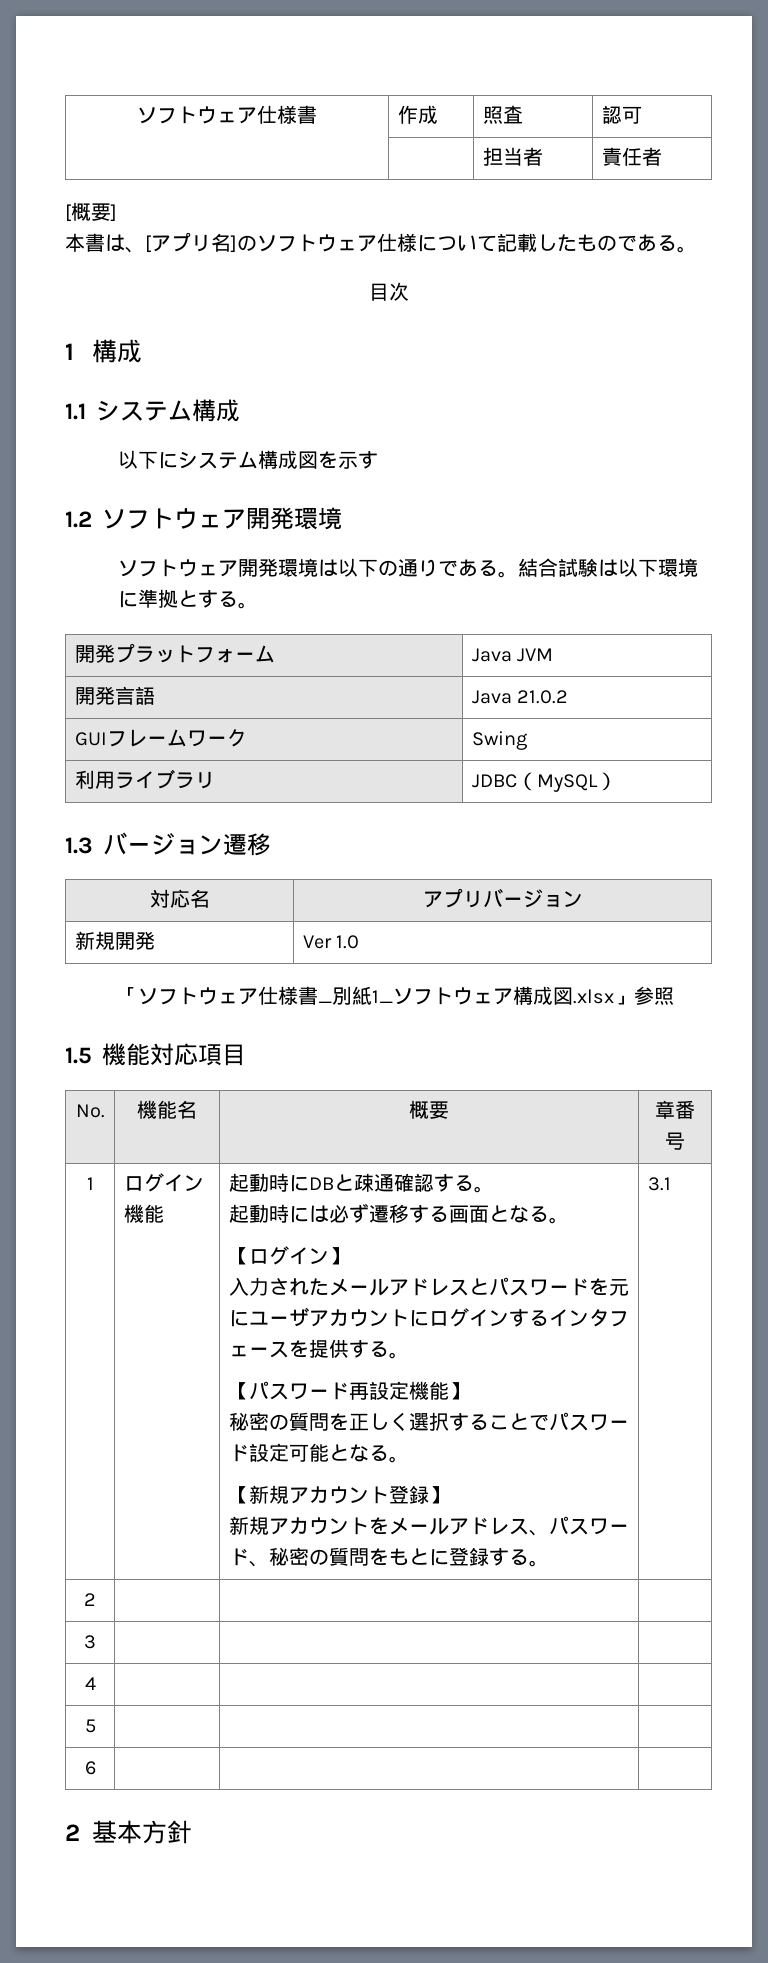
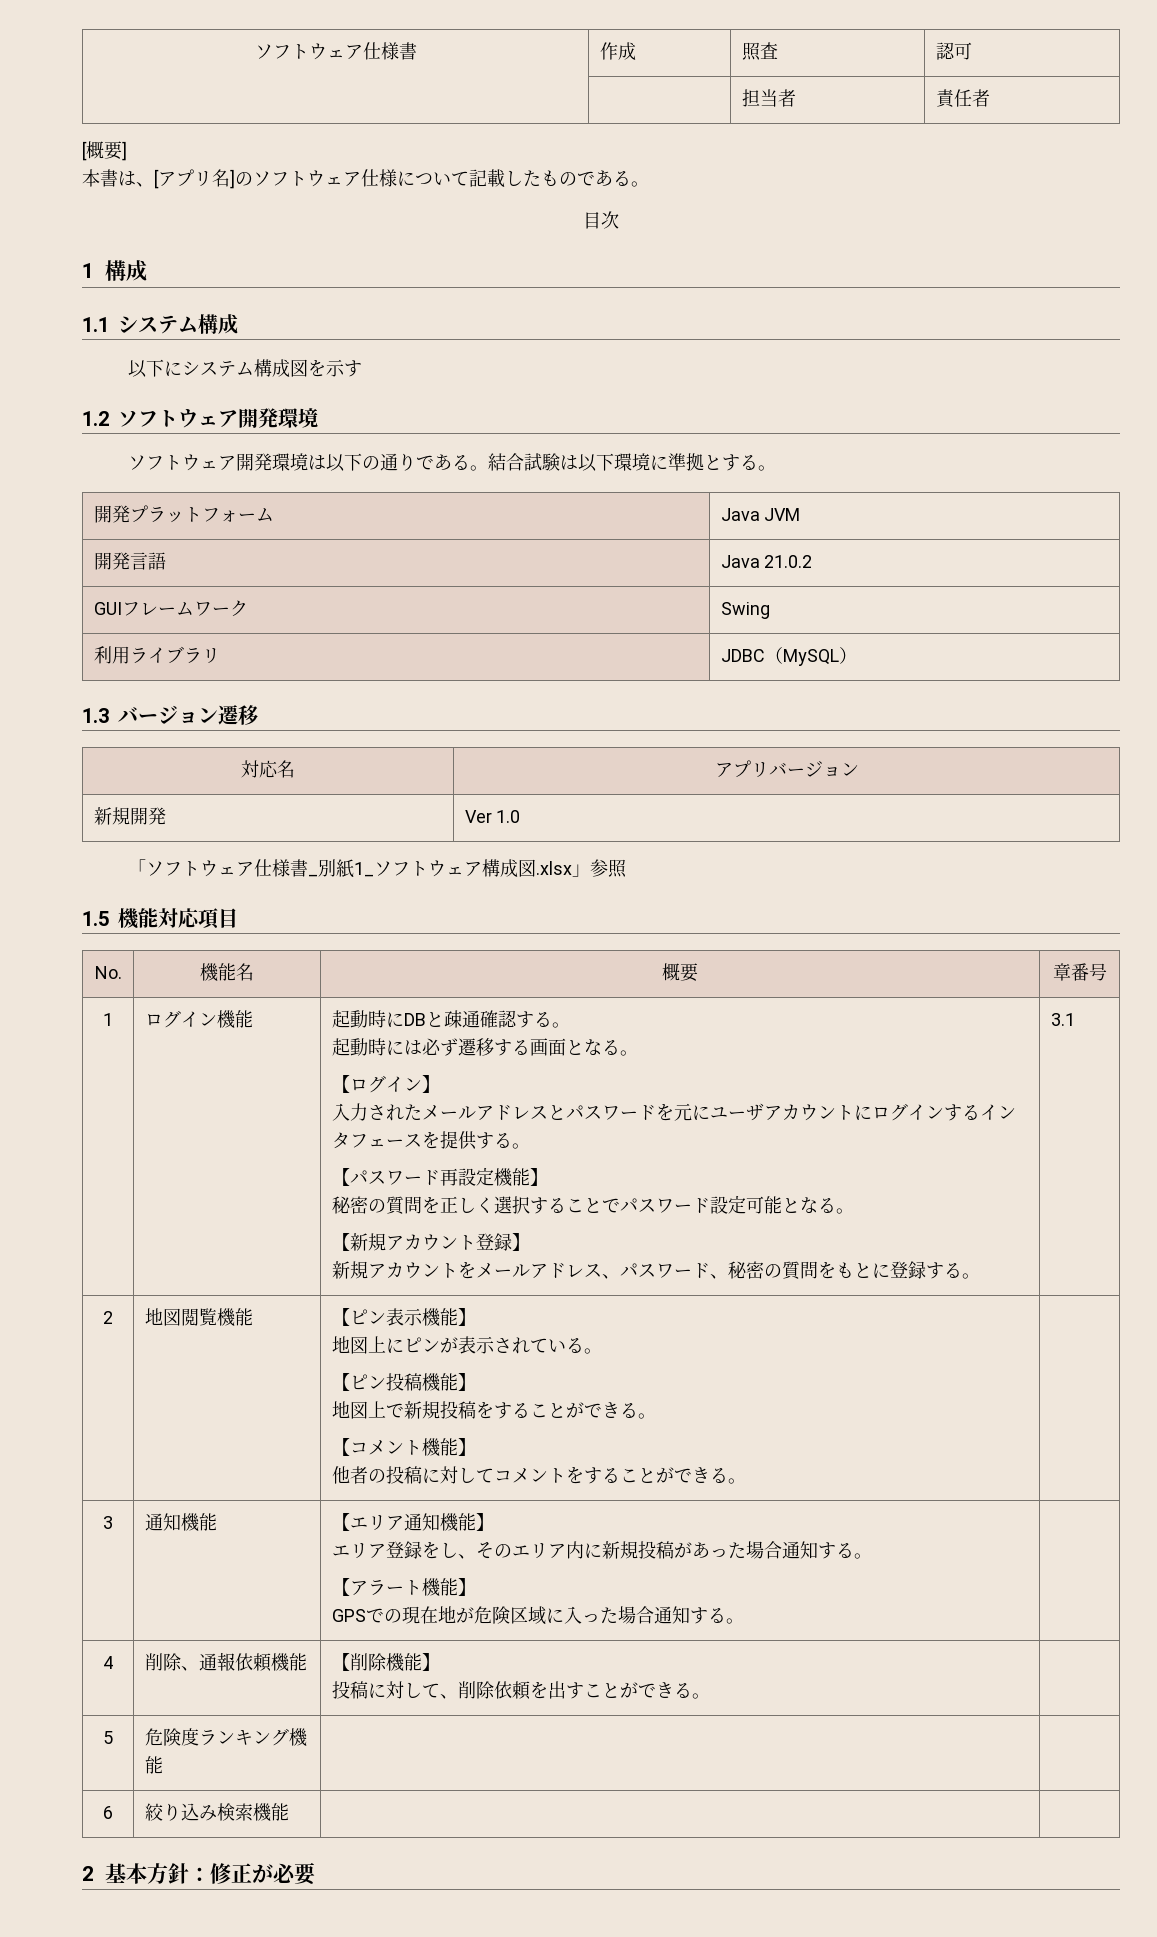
- 3 | | |
- 4 | | |
- 5 | | |
- 6 | | |
+ 地図閲覧機能 | 【ピン表示機能】
+ 地図上にピンが表示されている。
+ 【ピン投稿機能】
+ 地図上で新規投稿をすることができる。
+ 【コメント機能】
+ 他者の投稿に対してコメントをすることができる。 |
+ 3 | 通知機能 | 【エリア通知機能】
+ エリア登録をし、そのエリア内に新規投稿があった場合通知する。
+ 【アラート機能】
+ GPSでの現在地が危険区域に入った場合通知する。 |
+ 4 | 削除、通報依頼機能 | 【削除機能】
+ 投稿に対して、削除依頼を出すことができる。 |
+ 5 | 危険度ランキング機能 | |
+ 6 | 絞り込み検索機能 | |
- 2基本方針
+ 2基本方針：修正が必要

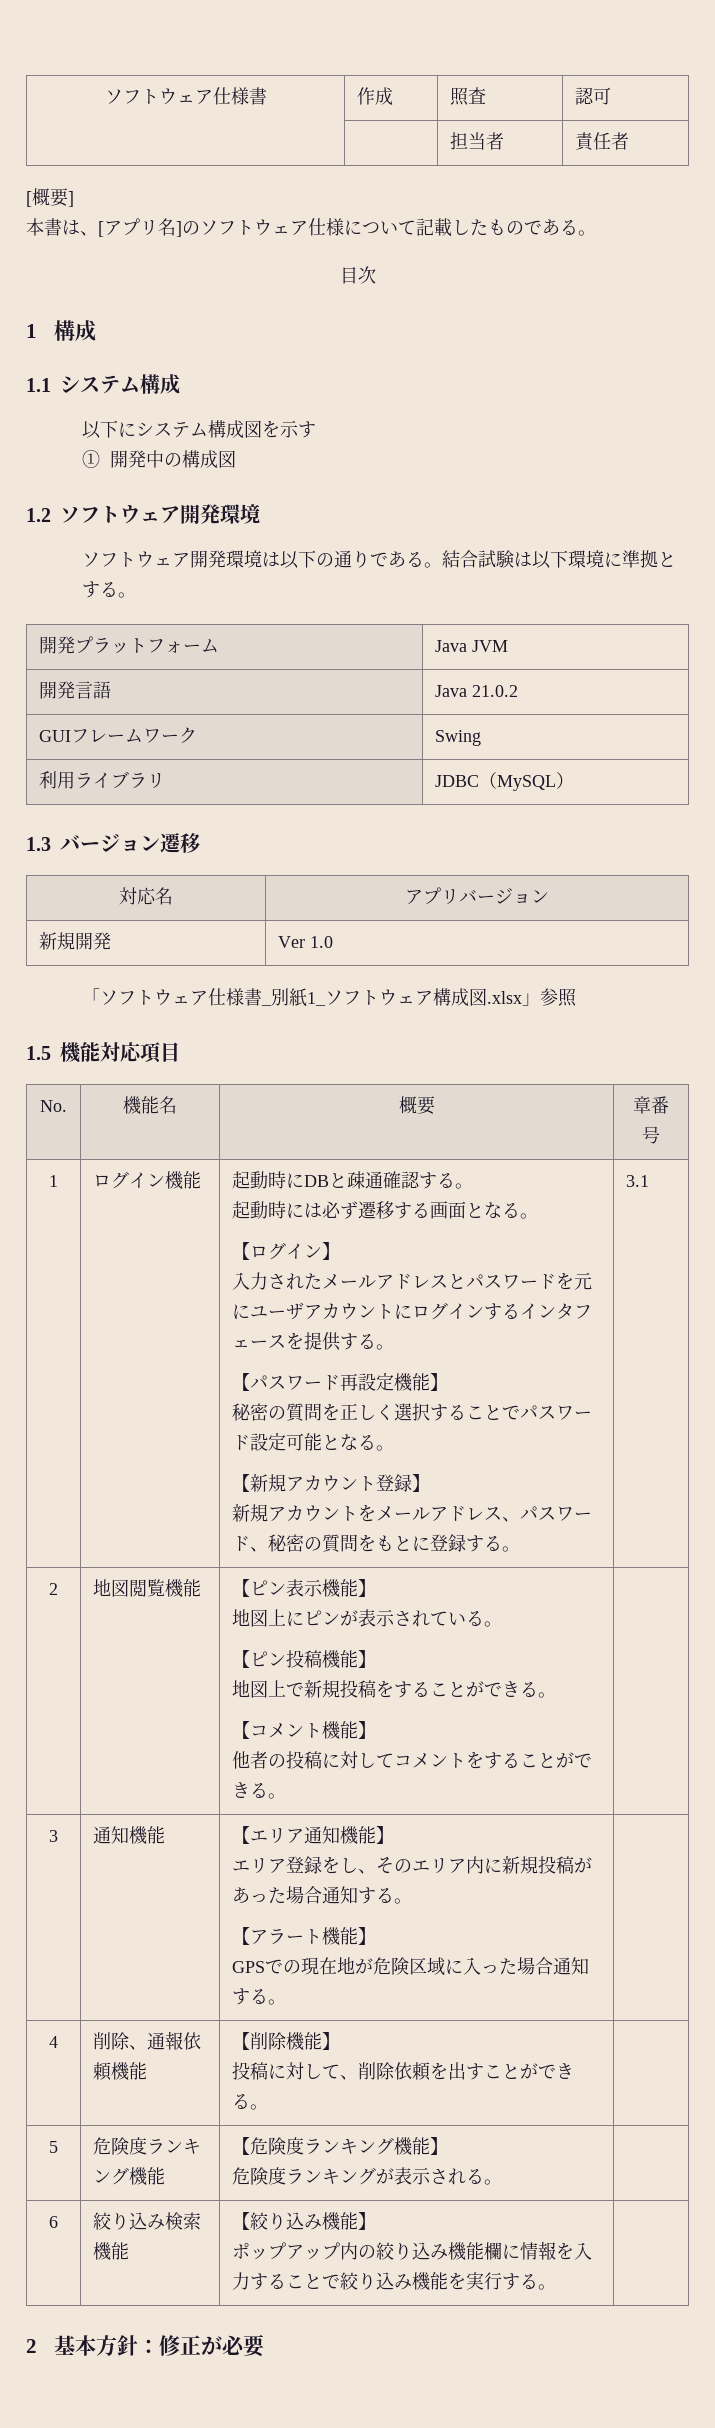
+ ①開発中の構成図
- 5 | 危険度ランキング機能 | |
+ 5 | 危険度ランキング機能 | 【危険度ランキング機能】
+ 危険度ランキングが表示される。 |
- 6 | 絞り込み検索機能 | |
+ 6 | 絞り込み検索機能 | 【絞り込み機能】
+ ポップアップ内の絞り込み機能欄に情報を入力することで絞り込み機能を実行する。 |

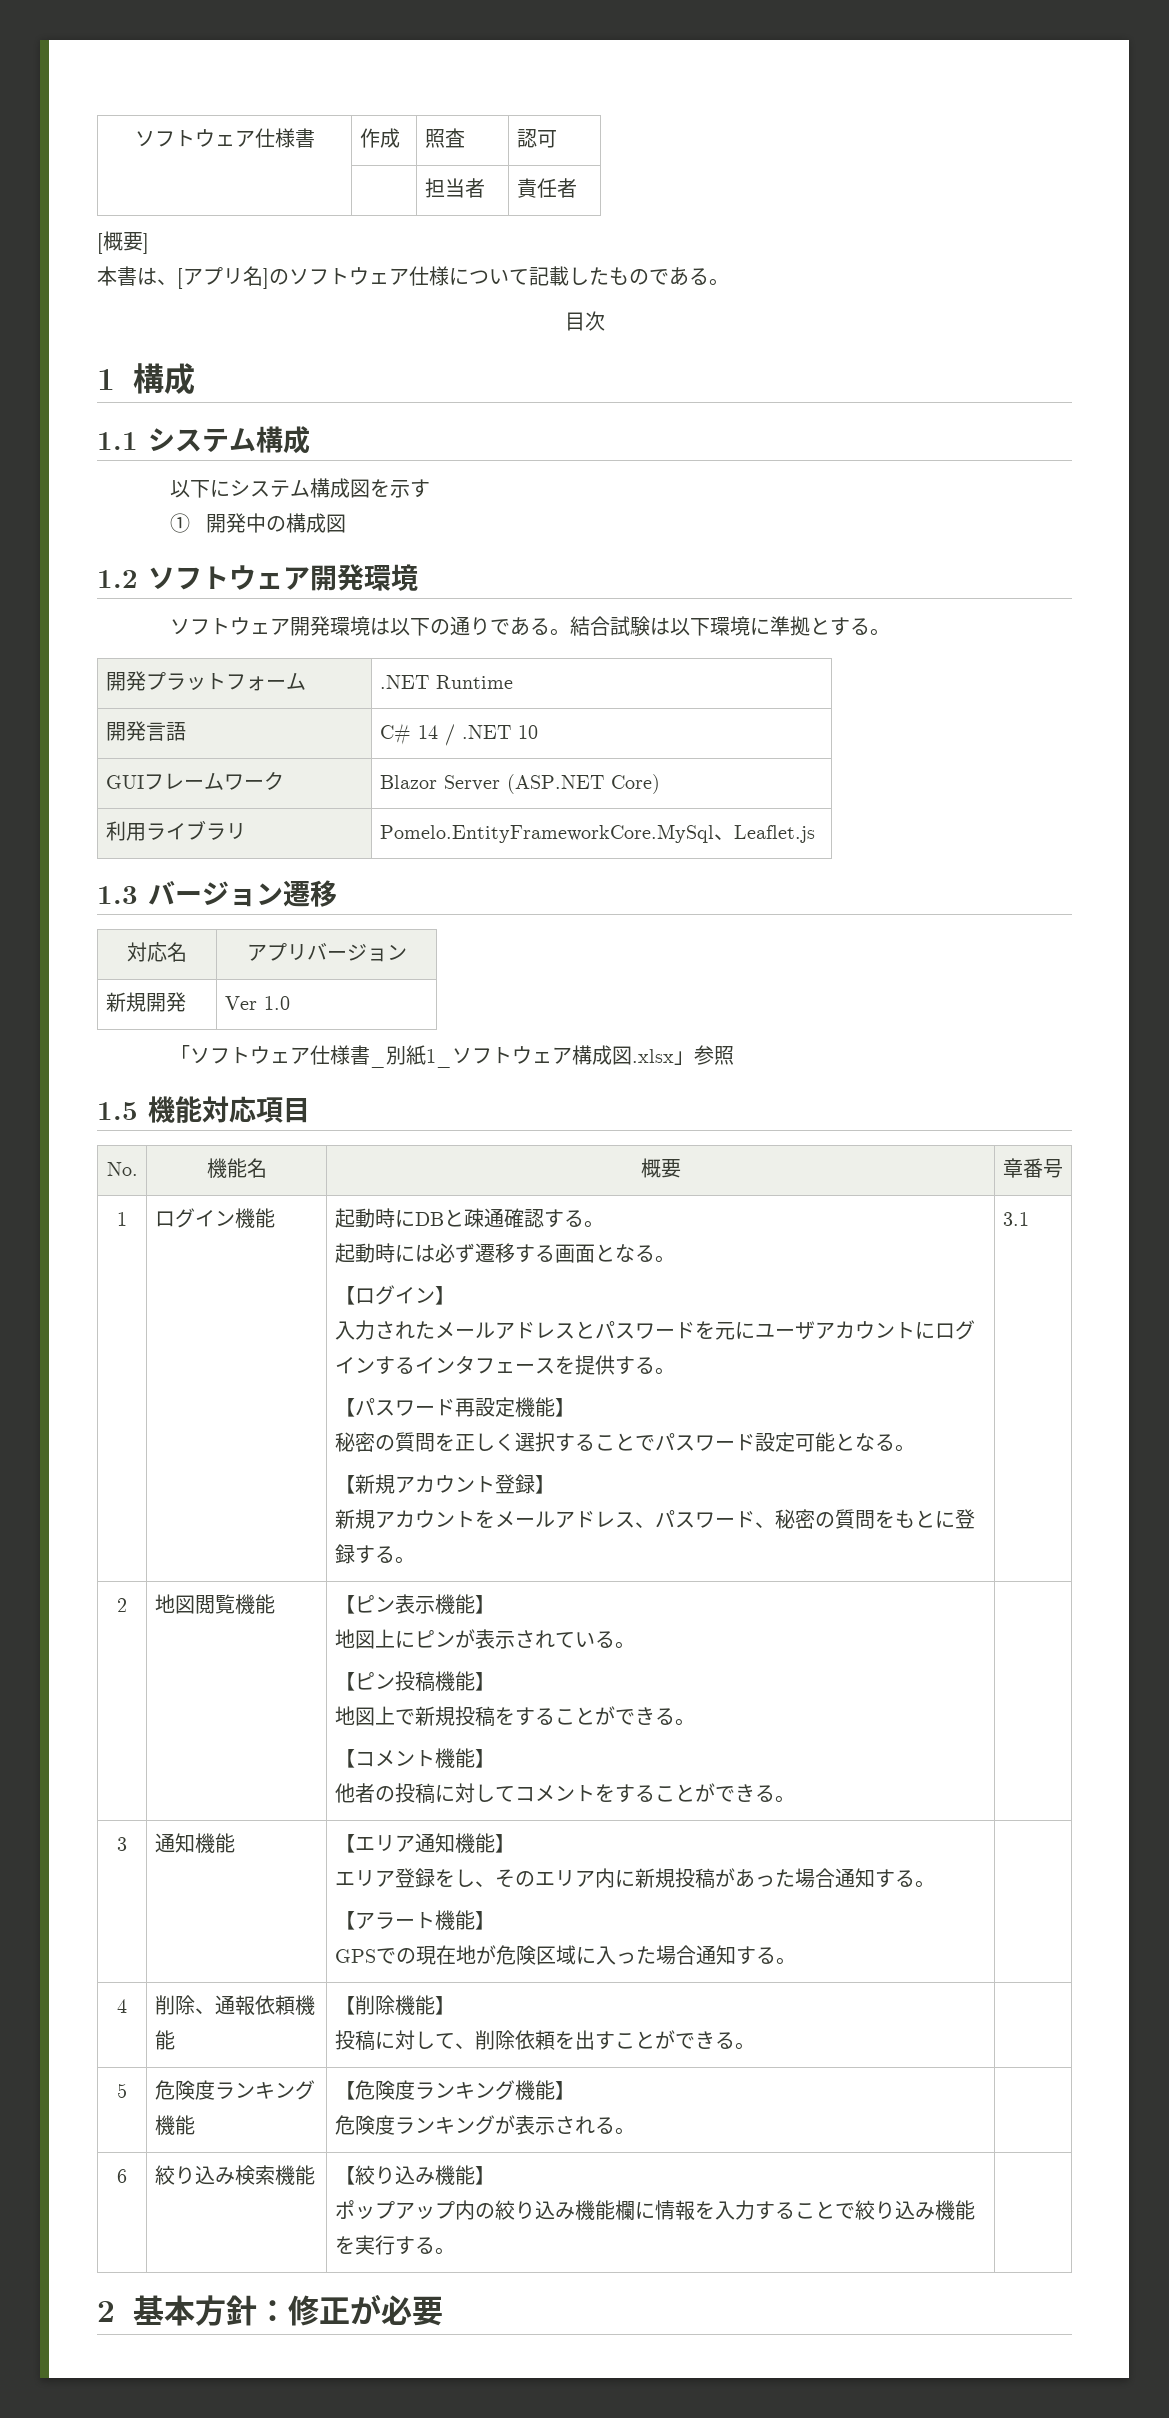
- 開発プラットフォーム | Java JVM
+ 開発プラットフォーム | .NET Runtime
- 開発言語 | Java 21.0.2
+ 開発言語 | C# 14 / .NET 10
- GUIフレームワーク | Swing
+ GUIフレームワーク | Blazor Server (ASP.NET Core)
- 利用ライブラリ | JDBC（MySQL）
+ 利用ライブラリ | Pomelo.EntityFrameworkCore.MySql、Leaflet.js

